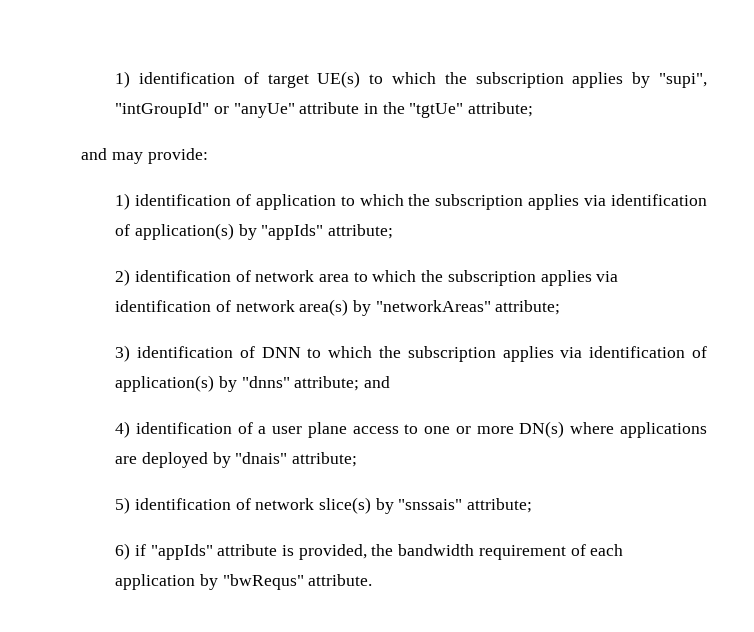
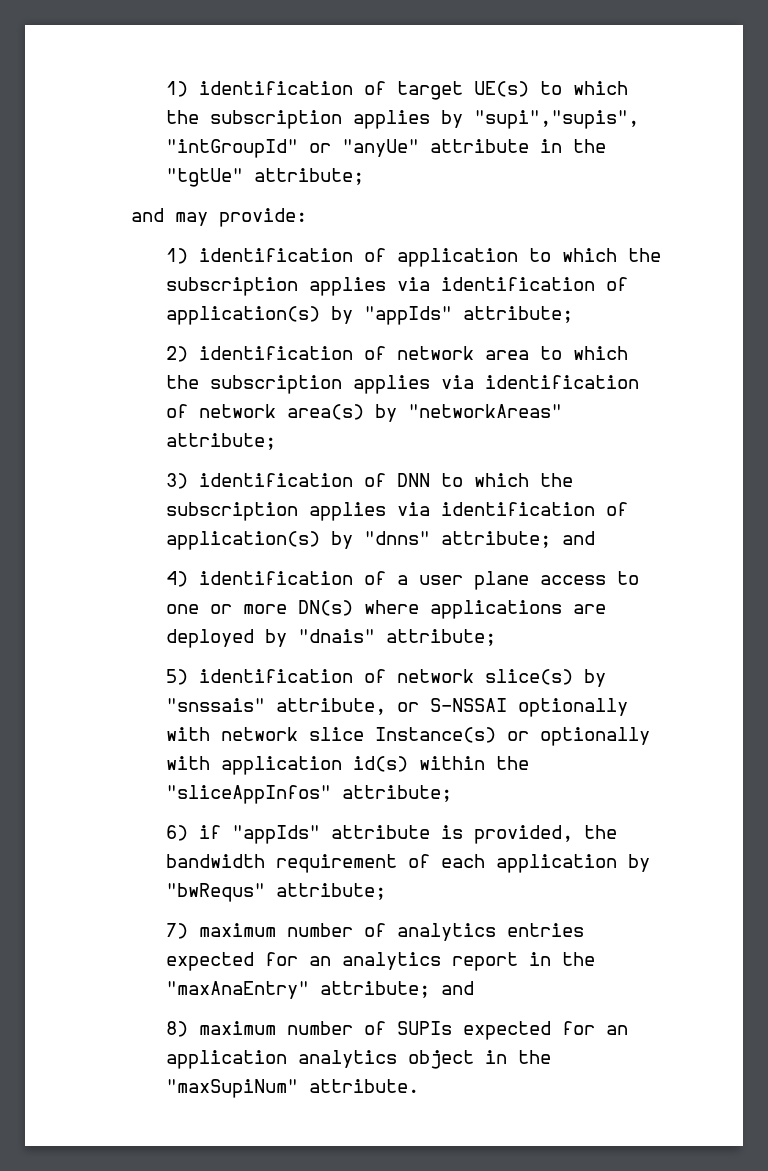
- 1) identification of target UE(s) to which the subscription applies by "supi", "intGroupId" or "anyUe" attribute in the "tgtUe" attribute;
+ 1) identification of target UE(s) to which the subscription applies by "supi","supis", "intGroupId" or "anyUe" attribute in the "tgtUe" attribute;
- 5) identification of network slice(s) by "snssais" attribute;
+ 5) identification of network slice(s) by "snssais" attribute, or S-NSSAI optionally with network slice Instance(s) or optionally with application id(s) within the "sliceAppInfos" attribute;
- 6) if "appIds" attribute is provided, the bandwidth requirement of each application by "bwRequs" attribute.
+ 6) if "appIds" attribute is provided, the bandwidth requirement of each application by "bwRequs" attribute;
+ 7) maximum number of analytics entries expected for an analytics report in the "maxAnaEntry" attribute; and
+ 8) maximum number of SUPIs expected for an application analytics object in the "maxSupiNum" attribute.

